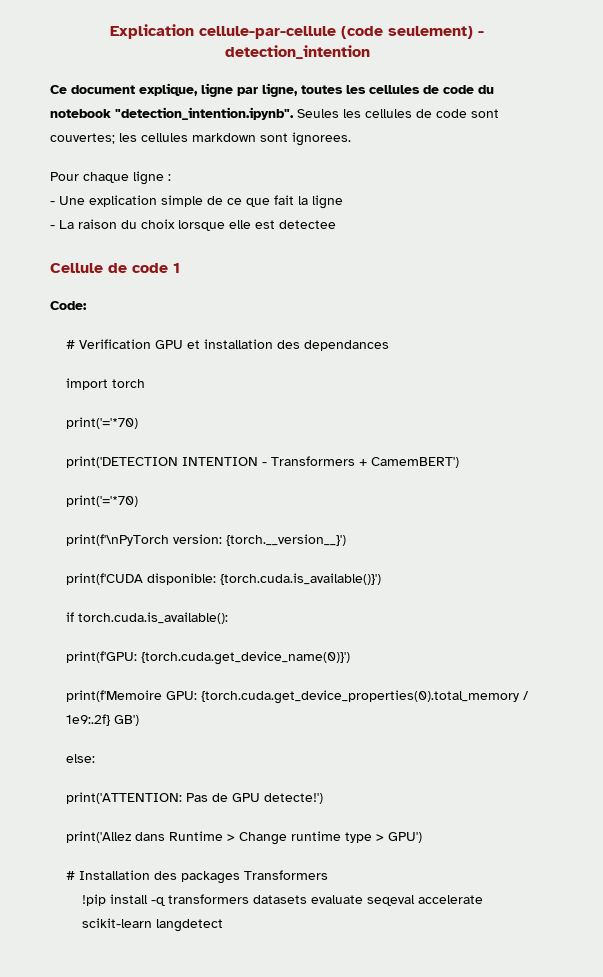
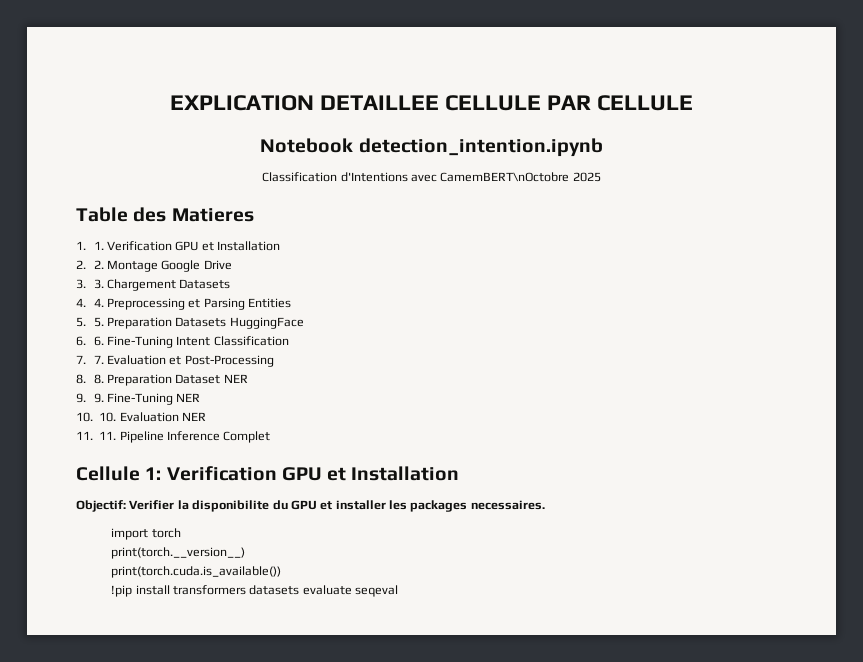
- Explication cellule-par-cellule (code seulement) - detection_intention
- Ce document explique, ligne par ligne, toutes les cellules de code du notebook "detection_intention.ipynb". Seules les cellules de code sont couvertes; les cellules markdown sont ignorees.
- Pour chaque ligne :
- - Une explication simple de ce que fait la ligne
- - La raison du choix lorsque elle est detectee
- Cellule de code 1
- Code:
- # Verification GPU et installation des dependances
+ EXPLICATION DETAILLEE CELLULE PAR CELLULE
+ Notebook detection_intention.ipynb
+ Classification d'Intentions avec CamemBERT\nOctobre 2025
+ Table des Matieres
+ 1. 1. Verification GPU et Installation
+ 2. 2. Montage Google Drive
+ 3. 3. Chargement Datasets
+ 4. 4. Preprocessing et Parsing Entities
+ 5. 5. Preparation Datasets HuggingFace
+ 6. 6. Fine-Tuning Intent Classification
+ 7. 7. Evaluation et Post-Processing
+ 8. 8. Preparation Dataset NER
+ 9. 9. Fine-Tuning NER
+ 10. 10. Evaluation NER
+ 11. 11. Pipeline Inference Complet
+ Cellule 1: Verification GPU et Installation
+ Objectif: Verifier la disponibilite du GPU et installer les packages necessaires.
  import torch
- print('='*70)
- print('DETECTION INTENTION - Transformers + CamemBERT')
- print('='*70)
- print(f'\nPyTorch version: {torch.__version__}')
- print(f'CUDA disponible: {torch.cuda.is_available()}')
- if torch.cuda.is_available():
- print(f'GPU: {torch.cuda.get_device_name(0)}')
- print(f'Memoire GPU: {torch.cuda.get_device_properties(0).total_memory / 1e9:.2f} GB')
- else:
- print('ATTENTION: Pas de GPU detecte!')
- print('Allez dans Runtime > Change runtime type > GPU')
- # Installation des packages Transformers
+ print(torch.__version__)
+ print(torch.cuda.is_available())
- !pip install -q transformers datasets evaluate seqeval accelerate scikit-learn langdetect
+ !pip install transformers datasets evaluate seqeval

